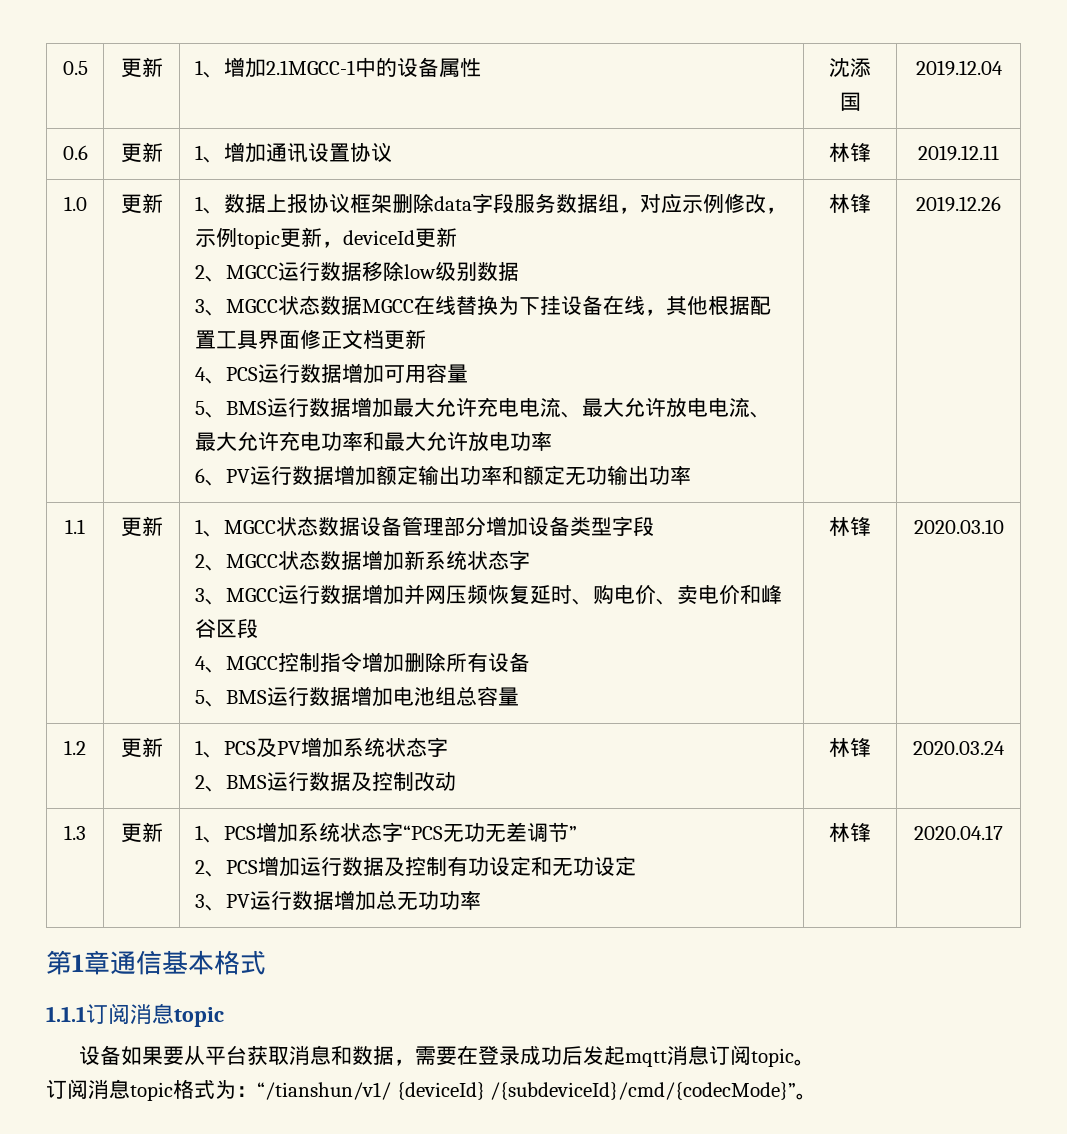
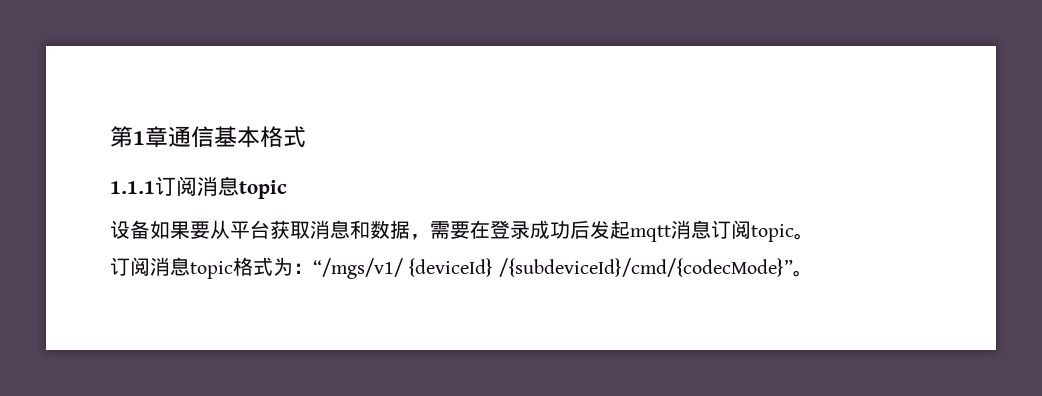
- 0.5 | 更新 | 1、增加2.1MGCC-1中的设备属性 | 沈添国 | 2019.12.04
- 0.6 | 更新 | 1、增加通讯设置协议 | 林锋 | 2019.12.11
- 1.0 | 更新 | 1、数据上报协议框架删除data字段服务数据组，对应示例修改，示例topic更新，deviceId更新
- 2、MGCC运行数据移除low级别数据
- 3、MGCC状态数据MGCC在线替换为下挂设备在线，其他根据配置工具界面修正文档更新
- 4、PCS运行数据增加可用容量
- 5、BMS运行数据增加最大允许充电电流、最大允许放电电流、最大允许充电功率和最大允许放电功率
- 6、PV运行数据增加额定输出功率和额定无功输出功率 | 林锋 | 2019.12.26
- 1.1 | 更新 | 1、MGCC状态数据设备管理部分增加设备类型字段
- 2、MGCC状态数据增加新系统状态字
- 3、MGCC运行数据增加并网压频恢复延时、购电价、卖电价和峰谷区段
- 4、MGCC控制指令增加删除所有设备
- 5、BMS运行数据增加电池组总容量 | 林锋 | 2020.03.10
- 1.2 | 更新 | 1、PCS及PV增加系统状态字
- 2、BMS运行数据及控制改动 | 林锋 | 2020.03.24
- 1.3 | 更新 | 1、PCS增加系统状态字“PCS无功无差调节”
- 2、PCS增加运行数据及控制有功设定和无功设定
- 3、PV运行数据增加总无功功率 | 林锋 | 2020.04.17
- 订阅消息topic格式为：“/tianshun/v1/ {deviceId} /{subdeviceId}/cmd/{codecMode}”。
+ 订阅消息topic格式为：“/mgs/v1/ {deviceId} /{subdeviceId}/cmd/{codecMode}”。

